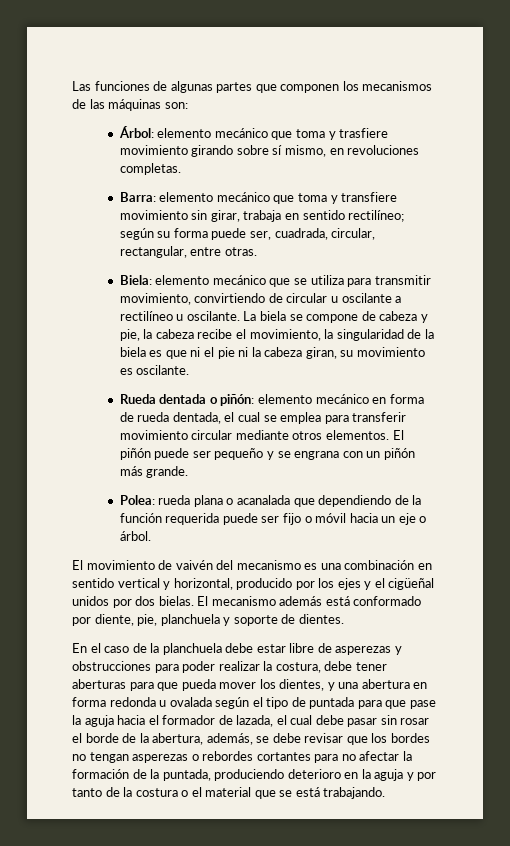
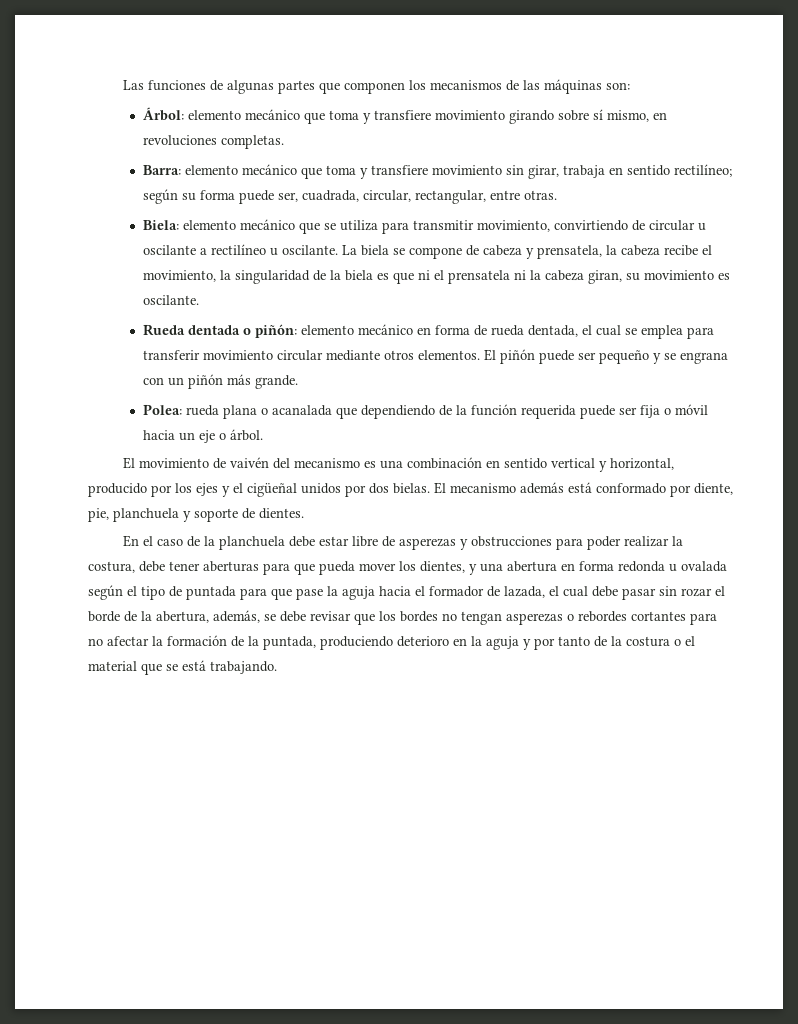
- Árbol: elemento mecánico que toma y trasfiere movimiento girando sobre sí mismo, en revoluciones completas.
+ Árbol: elemento mecánico que toma y transfiere movimiento girando sobre sí mismo, en revoluciones completas.
- La biela se compone de cabeza y pie, la cabeza recibe el movimiento, la singularidad de la biela es que ni el pie ni la cabeza giran, su movimiento es oscilante.
+ La biela se compone de cabeza y prensatela, la cabeza recibe el movimiento, la singularidad de la biela es que ni el prensatela ni la cabeza giran, su movimiento es oscilante.
- Polea: rueda plana o acanalada que dependiendo de la función requerida puede ser fijo o móvil hacia un eje o árbol.
+ Polea: rueda plana o acanalada que dependiendo de la función requerida puede ser fija o móvil hacia un eje o árbol.
- En el caso de la planchuela debe estar libre de asperezas y obstrucciones para poder realizar la costura, debe tener aberturas para que pueda mover los dientes, y una abertura en forma redonda u ovalada según el tipo de puntada para que pase la aguja hacia el formador de lazada, el cual debe pasar sin rosar el borde de la abertura, además, se debe revisar que los bordes no tengan asperezas o rebordes cortantes para no afectar la formación de la puntada, produciendo deterioro en la aguja y por tanto de la costura o el material que se está trabajando.
+ En el caso de la planchuela debe estar libre de asperezas y obstrucciones para poder realizar la costura, debe tener aberturas para que pueda mover los dientes, y una abertura en forma redonda u ovalada según el tipo de puntada para que pase la aguja hacia el formador de lazada, el cual debe pasar sin rozar el borde de la abertura, además, se debe revisar que los bordes no tengan asperezas o rebordes cortantes para no afectar la formación de la puntada, produciendo deterioro en la aguja y por tanto de la costura o el material que se está trabajando.

